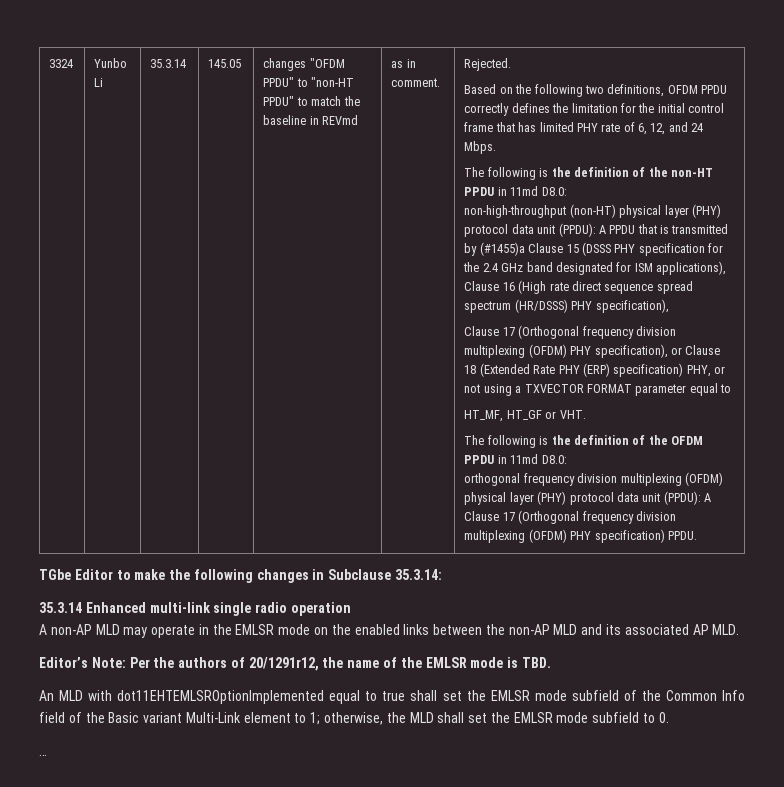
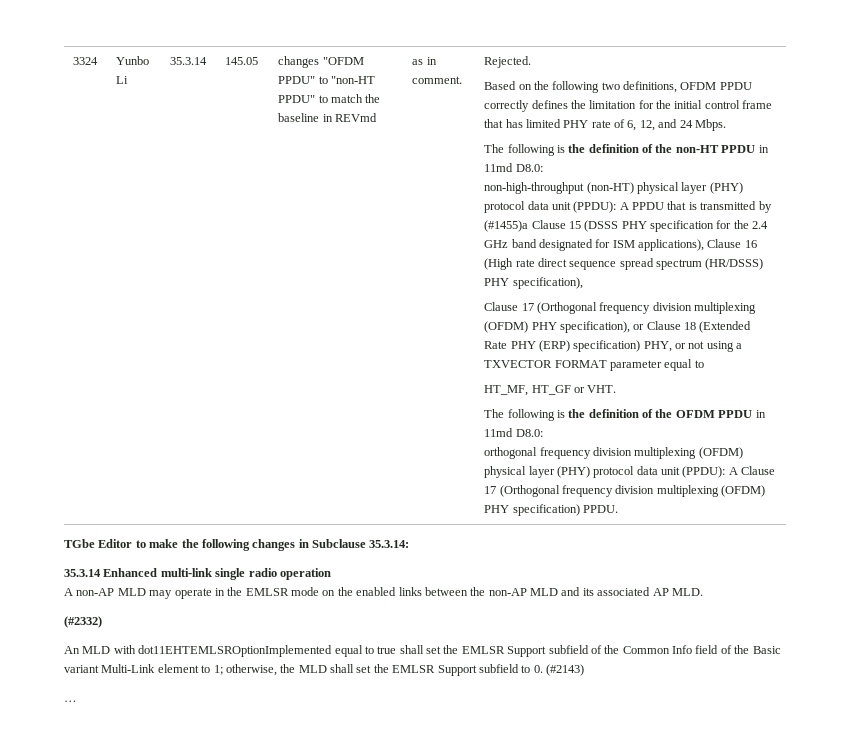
- Editor’s Note: Per the authors of 20/1291r12, the name of the EMLSR mode is TBD.
+ (#2332)
- An MLD with dot11EHTEMLSROptionImplemented equal to true shall set the EMLSR mode subfield of the Common Info field of the Basic variant Multi-Link element to 1; otherwise, the MLD shall set the EMLSR mode subfield to 0.
+ An MLD with dot11EHTEMLSROptionImplemented equal to true shall set the EMLSR Support subfield of the Common Info field of the Basic variant Multi-Link element to 1; otherwise, the MLD shall set the EMLSR Support subfield to 0. (#2143)

